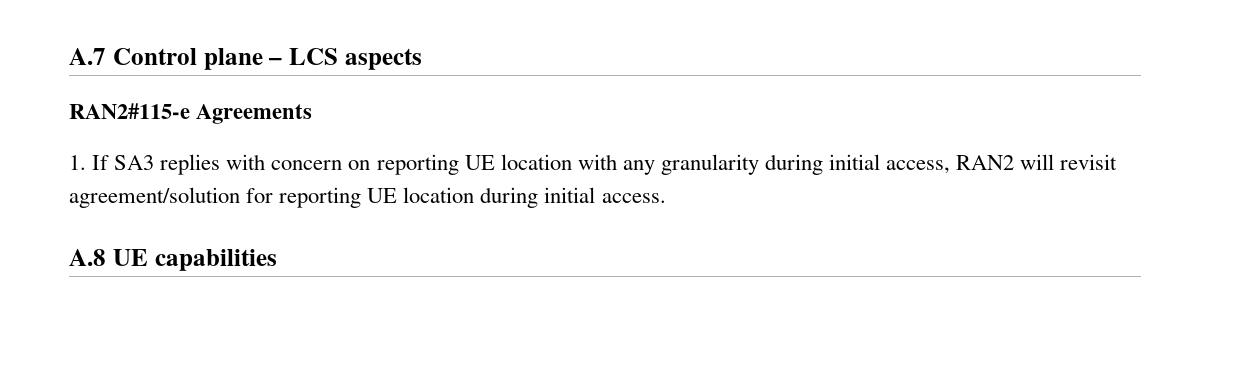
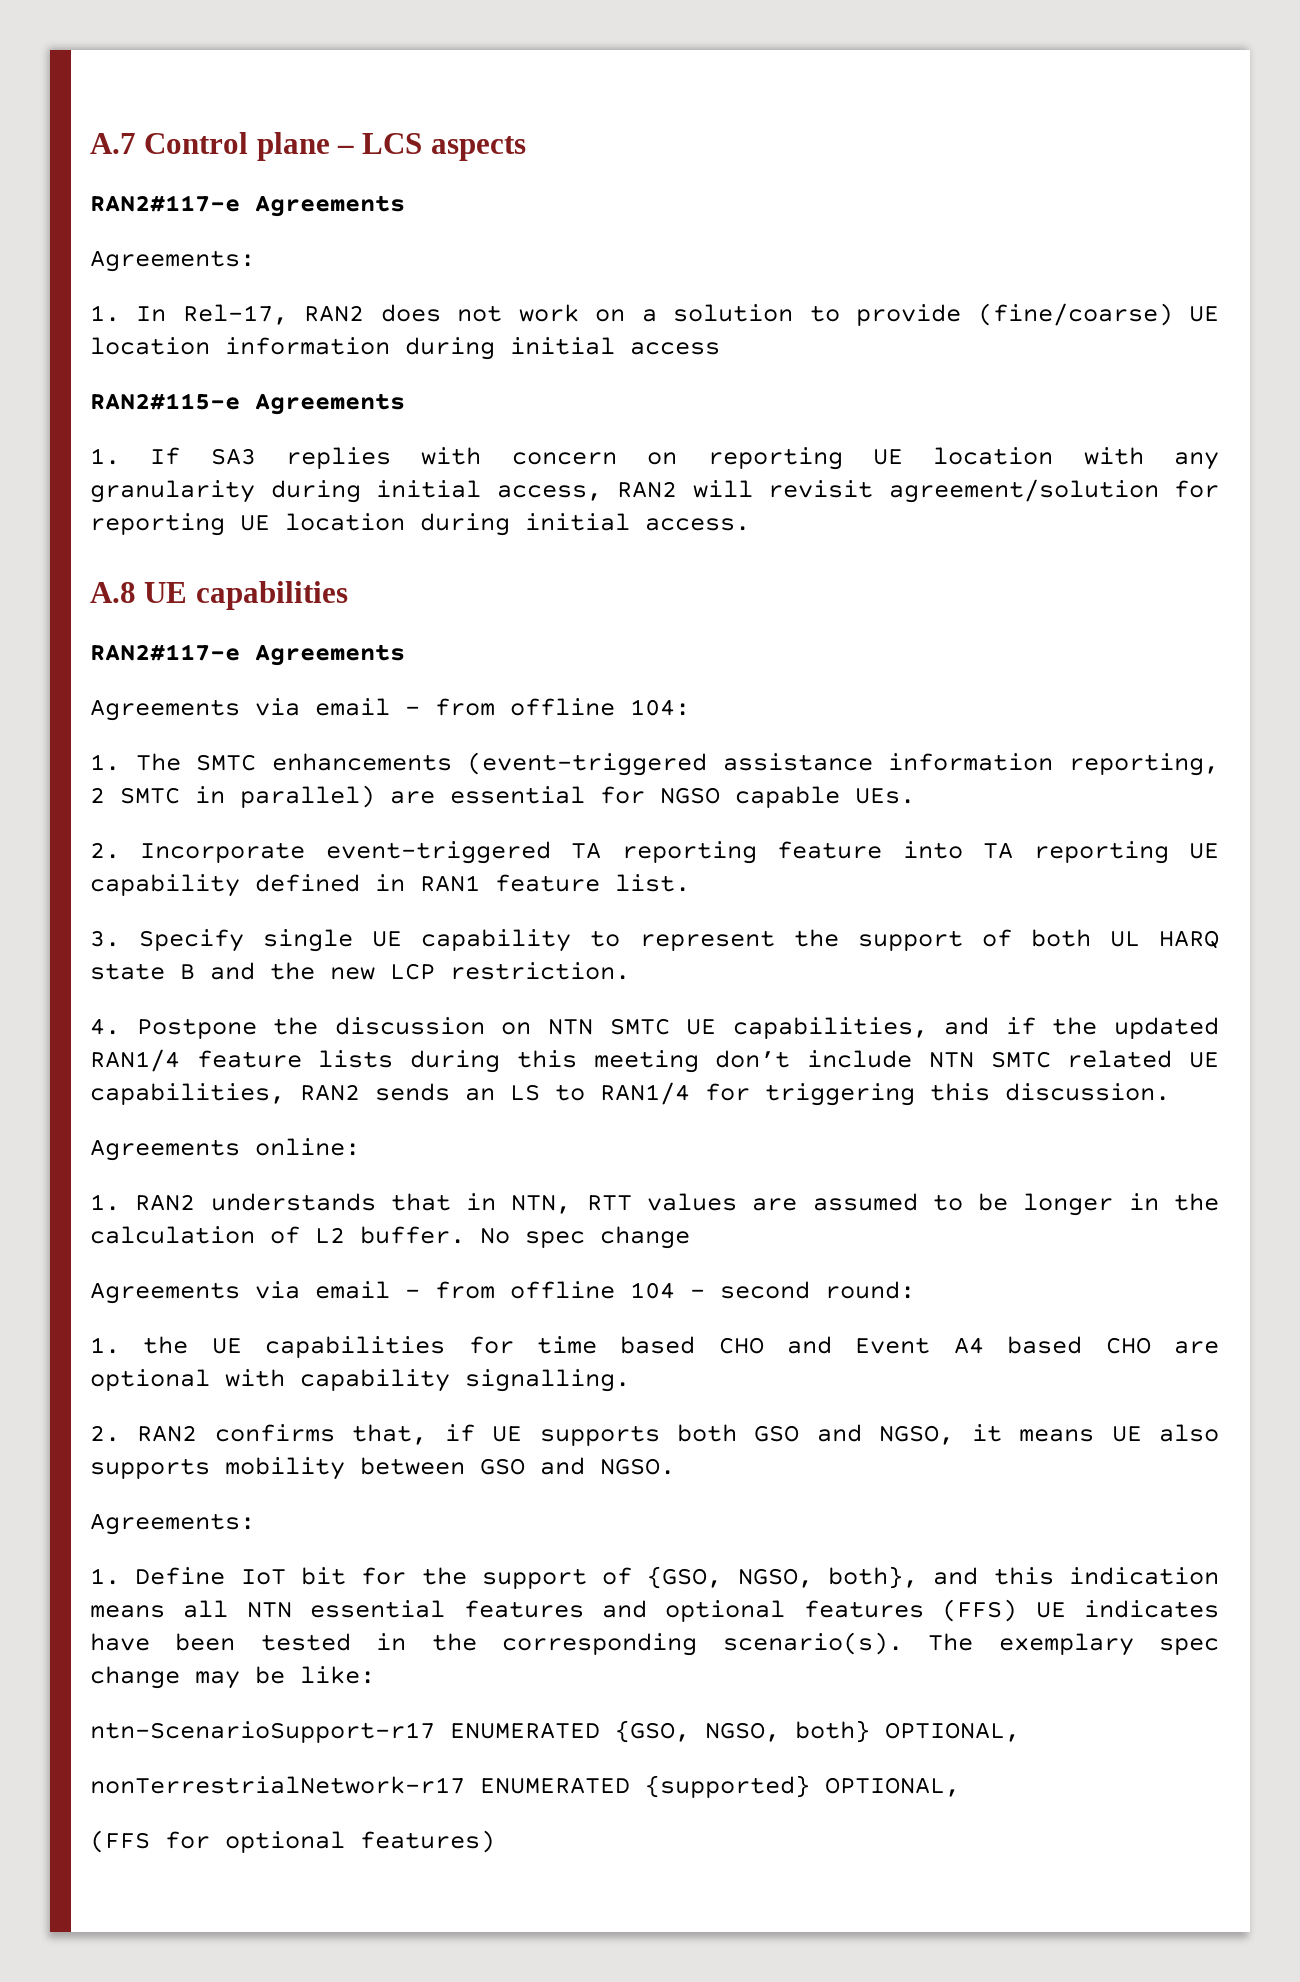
  A.7 Control plane – LCS aspects
+ RAN2#117-e Agreements
+ Agreements:
+ 1. In Rel-17, RAN2 does not work on a solution to provide (fine/coarse) UE location information during initial access
  A.8 UE capabilities
+ RAN2#117-e Agreements
+ Agreements via email - from offline 104:
+ 1. The SMTC enhancements (event-triggered assistance information reporting, 2 SMTC in parallel) are essential for NGSO capable UEs.
+ 2. Incorporate event-triggered TA reporting feature into TA reporting UE capability defined in RAN1 feature list.
+ 3. Specify single UE capability to represent the support of both UL HARQ state B and the new LCP restriction.
+ 4. Postpone the discussion on NTN SMTC UE capabilities, and if the updated RAN1/4 feature lists during this meeting don’t include NTN SMTC related UE capabilities, RAN2 sends an LS to RAN1/4 for triggering this discussion.
+ Agreements online:
+ 1. RAN2 understands that in NTN, RTT values are assumed to be longer in the calculation of L2 buffer. No spec change
+ Agreements via email - from offline 104 - second round:
+ 1. the UE capabilities for time based CHO and Event A4 based CHO are optional with capability signalling.
+ 2. RAN2 confirms that, if UE supports both GSO and NGSO, it means UE also supports mobility between GSO and NGSO.
+ Agreements:
+ 1. Define IoT bit for the support of {GSO, NGSO, both}, and this indication means all NTN essential features and optional features (FFS) UE indicates have been tested in the corresponding scenario(s). The exemplary spec change may be like:
+ ntn-ScenarioSupport-r17 ENUMERATED {GSO, NGSO, both} OPTIONAL,
+ nonTerrestrialNetwork-r17 ENUMERATED {supported} OPTIONAL,
+ (FFS for optional features)

